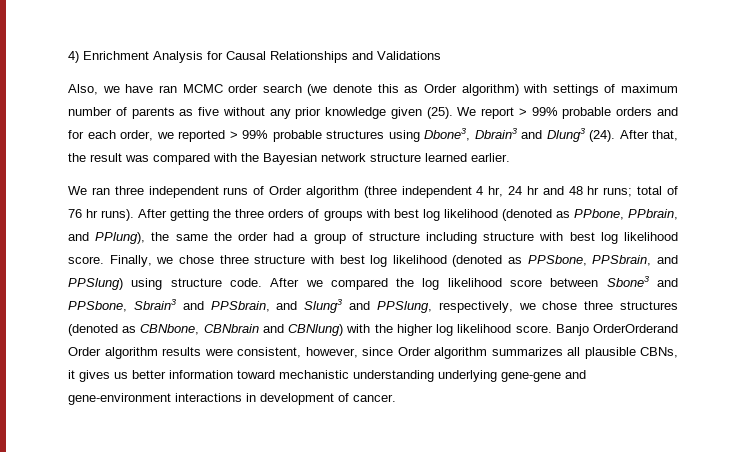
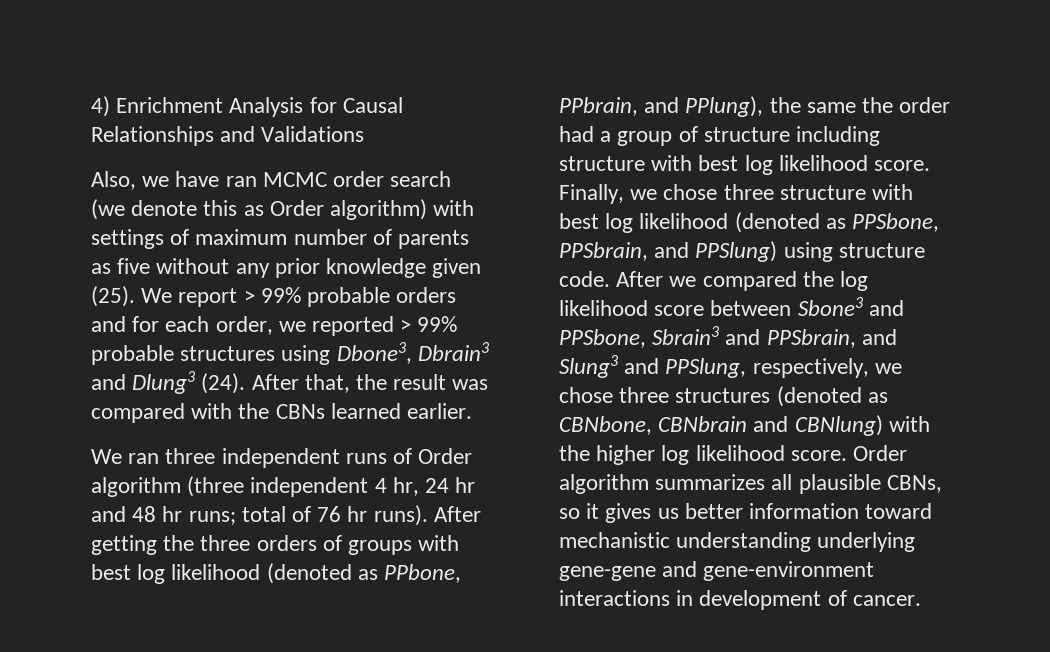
- After that, the result was compared with the Bayesian network structure learned earlier.
+ After that, the result was compared with the CBNs learned earlier.
- Banjo OrderOrderand Order algorithm results were consistent, however, since Order algorithm summarizes all plausible CBNs, it gives us better information toward mechanistic understanding underlying gene-gene and gene-environment interactions in development of cancer.
+ Order algorithm summarizes all plausible CBNs, so it gives us better information toward mechanistic understanding underlying gene-gene and gene-environment interactions in development of cancer.

